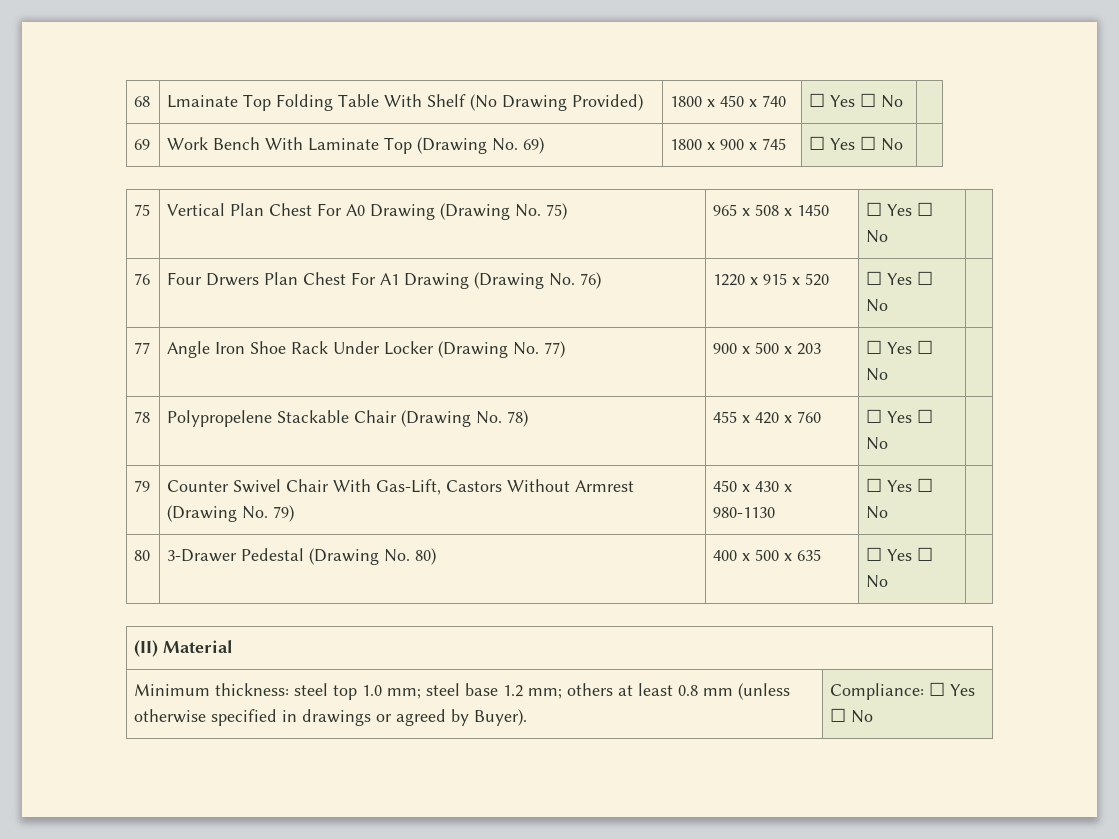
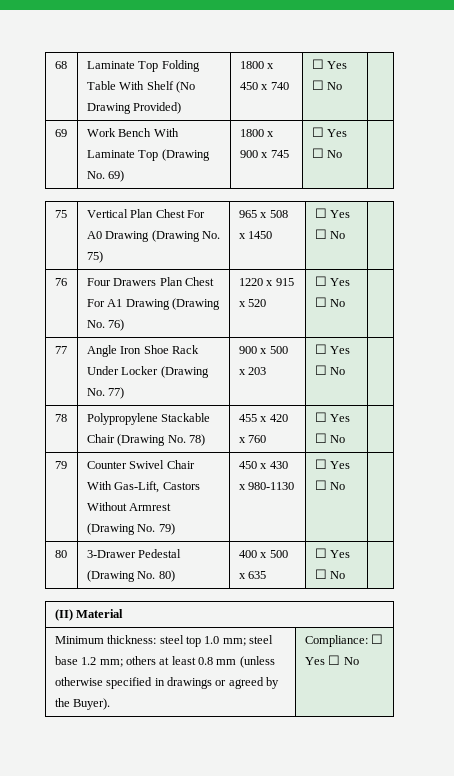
- 68 | Lmainate Top Folding Table With Shelf (No Drawing Provided) | 1800 x 450 x 740 | ☐ Yes ☐ No |
+ 68 | Laminate Top Folding Table With Shelf (No Drawing Provided) | 1800 x 450 x 740 | ☐ Yes ☐ No |
- 76 | Four Drwers Plan Chest For A1 Drawing (Drawing No. 76) | 1220 x 915 x 520 | ☐ Yes ☐ No |
+ 76 | Four Drawers Plan Chest For A1 Drawing (Drawing No. 76) | 1220 x 915 x 520 | ☐ Yes ☐ No |
- 78 | Polypropelene Stackable Chair (Drawing No. 78) | 455 x 420 x 760 | ☐ Yes ☐ No |
+ 78 | Polypropylene Stackable Chair (Drawing No. 78) | 455 x 420 x 760 | ☐ Yes ☐ No |
- Minimum thickness: steel top 1.0 mm; steel base 1.2 mm; others at least 0.8 mm (unless otherwise specified in drawings or agreed by Buyer). | Compliance: ☐ Yes ☐ No
+ Minimum thickness: steel top 1.0 mm; steel base 1.2 mm; others at least 0.8 mm (unless otherwise specified in drawings or agreed by the Buyer). | Compliance: ☐ Yes ☐ No

